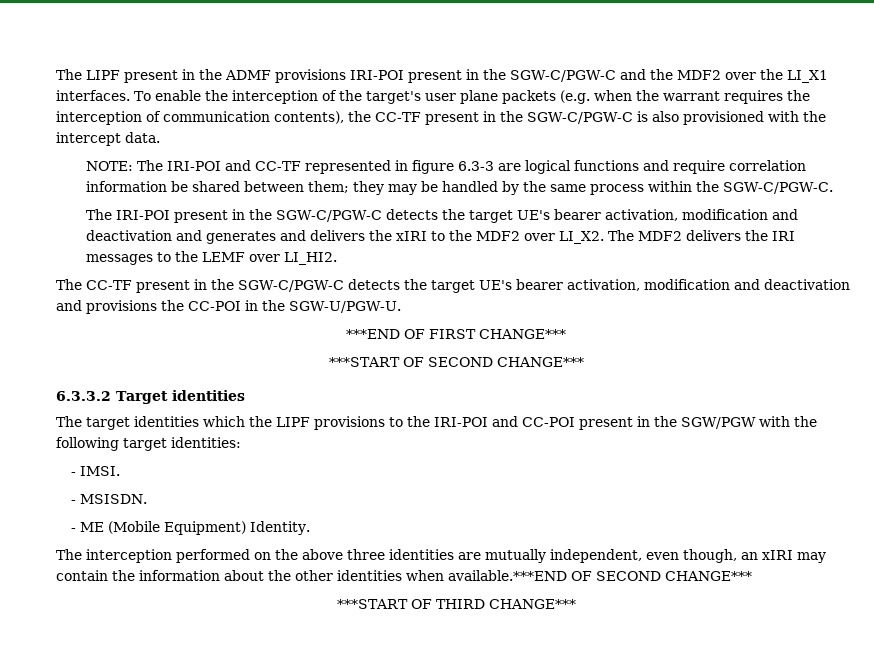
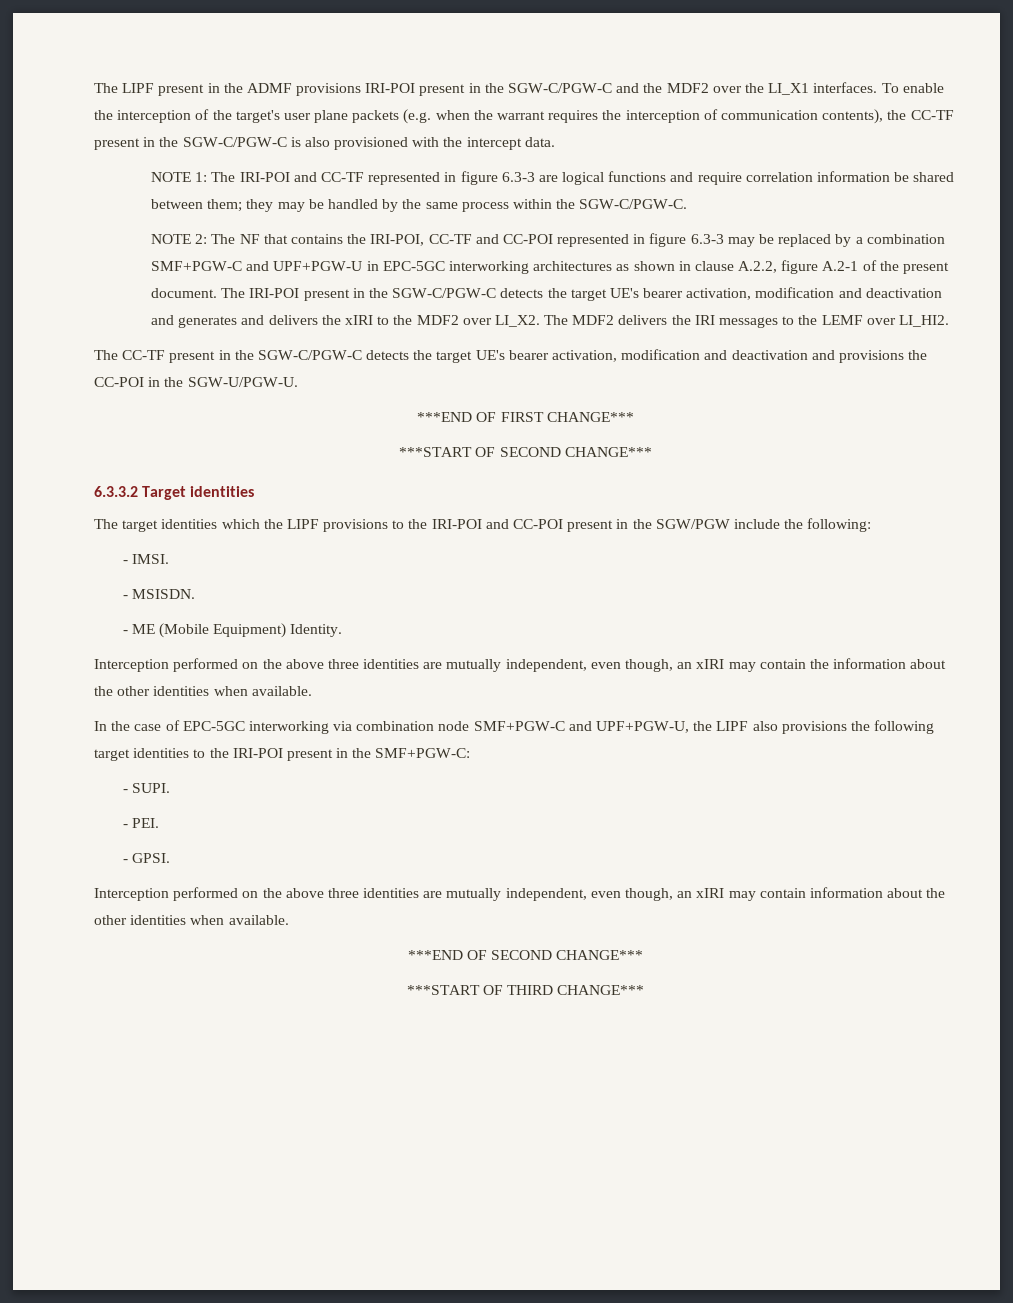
- NOTE: The IRI-POI and CC-TF represented in figure 6.3-3 are logical functions and require correlation information be shared between them; they may be handled by the same process within the SGW-C/PGW-C.
+ NOTE 1: The IRI-POI and CC-TF represented in figure 6.3-3 are logical functions and require correlation information be shared between them; they may be handled by the same process within the SGW-C/PGW-C.
+ NOTE 2: The NF that contains the IRI-POI, CC-TF and CC-POI represented in figure 6.3-3 may be replaced by a combination SMF+PGW-C and UPF+PGW-U in EPC-5GC interworking architectures as shown in clause A.2.2, figure A.2-1 of the present document.
- The target identities which the LIPF provisions to the IRI-POI and CC-POI present in the SGW/PGW with the following target identities:
+ The target identities which the LIPF provisions to the IRI-POI and CC-POI present in the SGW/PGW include the following:
- The interception performed on the above three identities are mutually independent, even though, an xIRI may contain the information about the other identities when available.***END OF SECOND CHANGE***
+ Interception performed on the above three identities are mutually independent, even though, an xIRI may contain the information about the other identities when available.
+ In the case of EPC-5GC interworking via combination node SMF+PGW-C and UPF+PGW-U, the LIPF also provisions the following target identities to the IRI-POI present in the SMF+PGW-C:
+ - SUPI.
+ - PEI.
+ - GPSI.
+ Interception performed on the above three identities are mutually independent, even though, an xIRI may contain information about the other identities when available.
+ ***END OF SECOND CHANGE***

